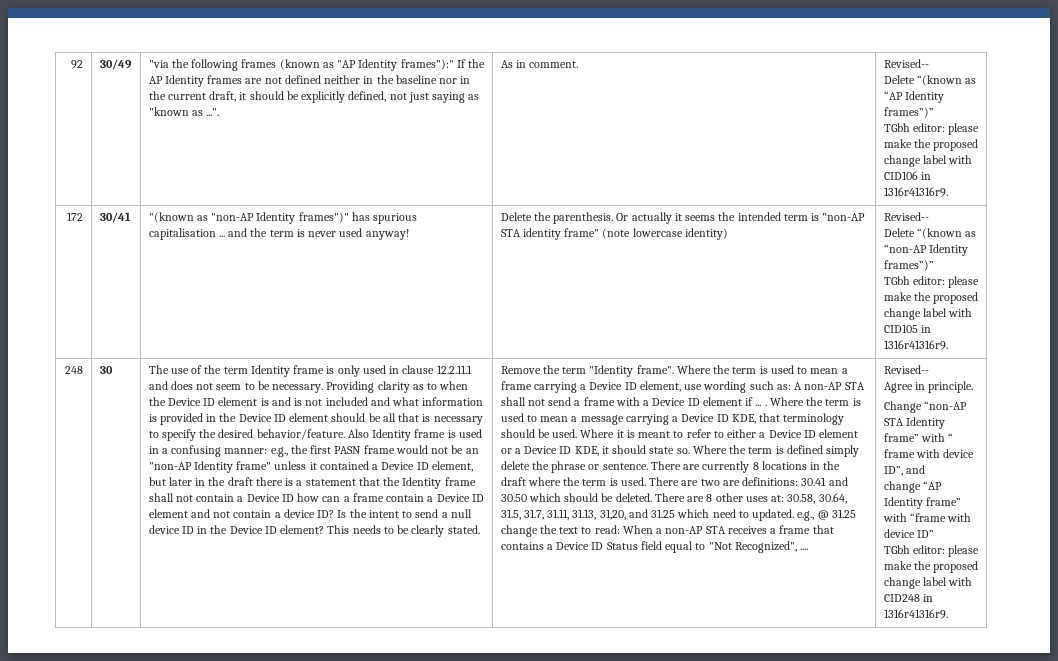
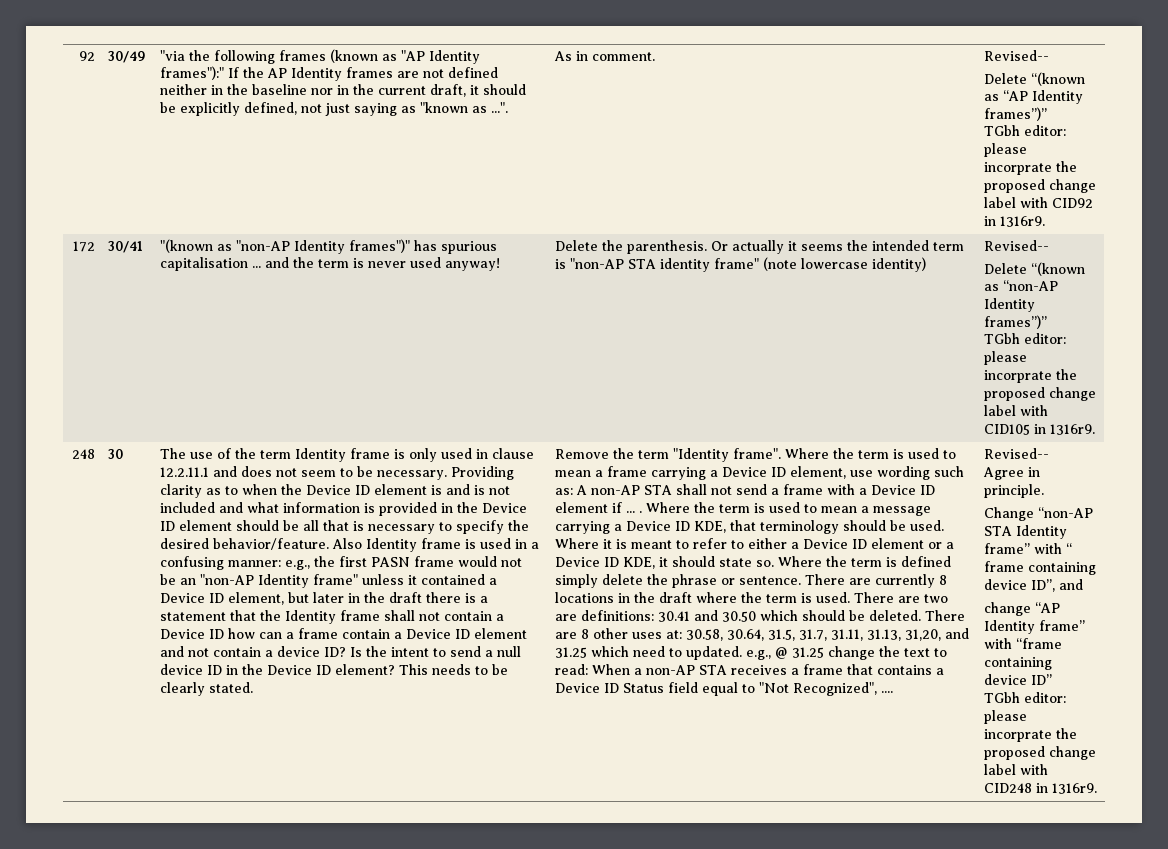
- TGbh editor: please make the proposed change label with CID106 in 1316r41316r9.
+ TGbh editor: please incorprate the proposed change label with CID92 in 1316r9.
- TGbh editor: please make the proposed change label with CID105 in 1316r41316r9.
+ TGbh editor: please incorprate the proposed change label with CID105 in 1316r9.
- Change “non-AP STA Identity frame” with “ frame with device ID”, and
+ Change “non-AP STA Identity frame” with “ frame containing device ID”, and
- change “AP Identity frame” with “frame with device ID”
+ change “AP Identity frame” with “frame containing device ID”
- TGbh editor: please make the proposed change label with CID248 in 1316r41316r9.
+ TGbh editor: please incorprate the proposed change label with CID248 in 1316r9.

